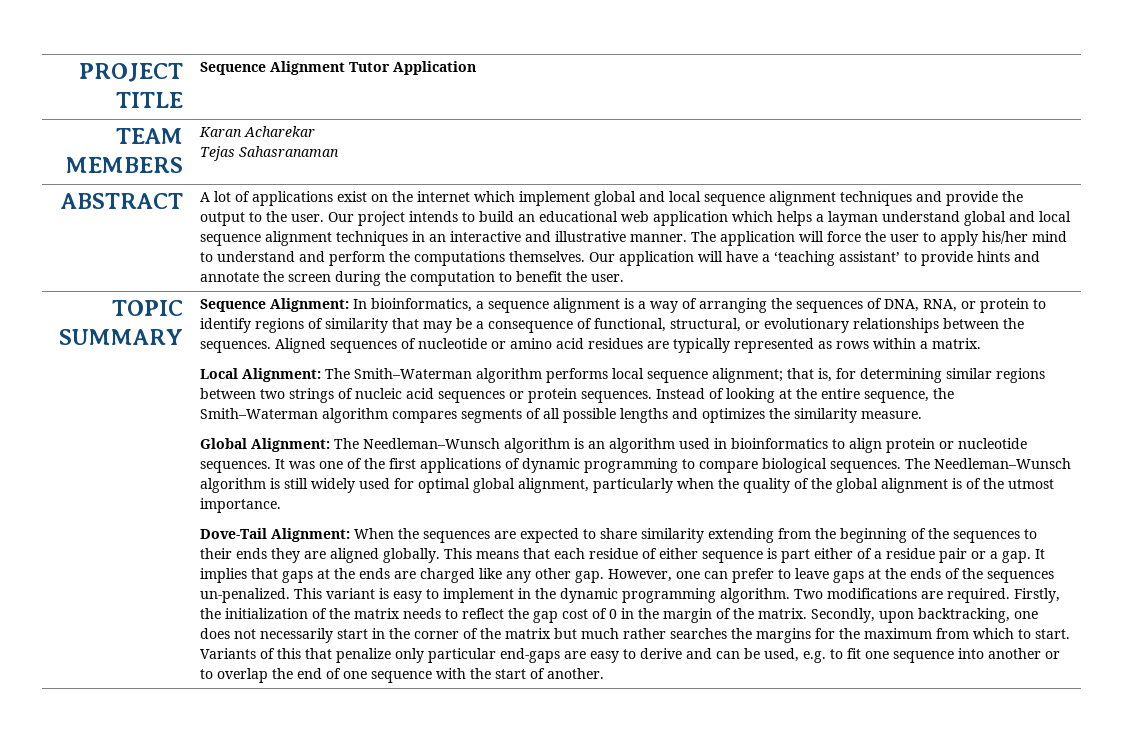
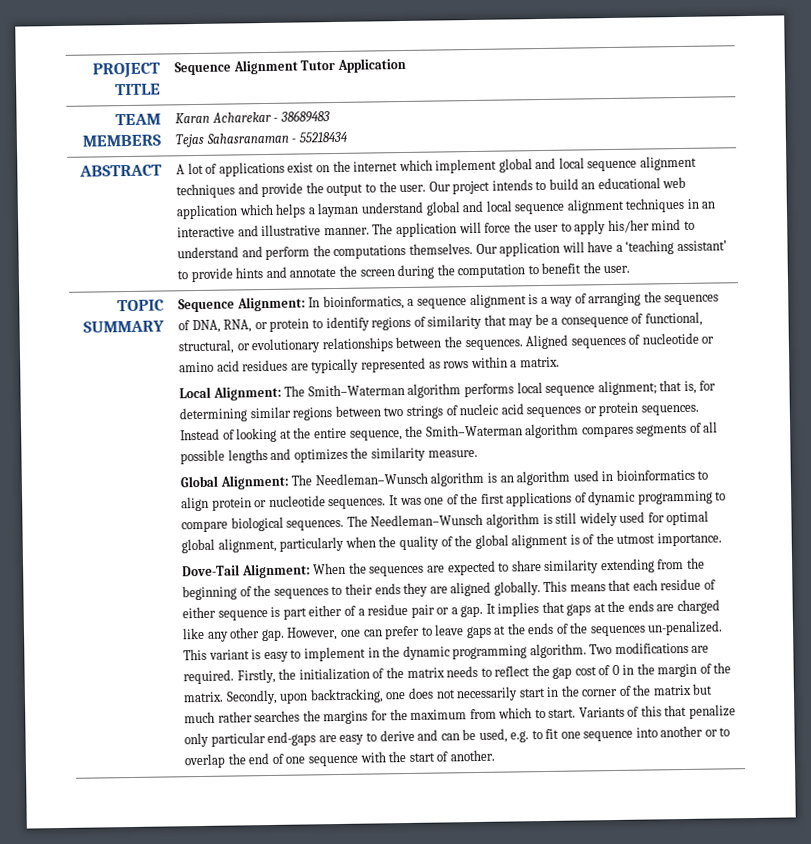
- TEAM MEMBERS | Karan Acharekar
- Tejas Sahasranaman
+ TEAM MEMBERS | Karan Acharekar - 38689483
+ Tejas Sahasranaman - 55218434

